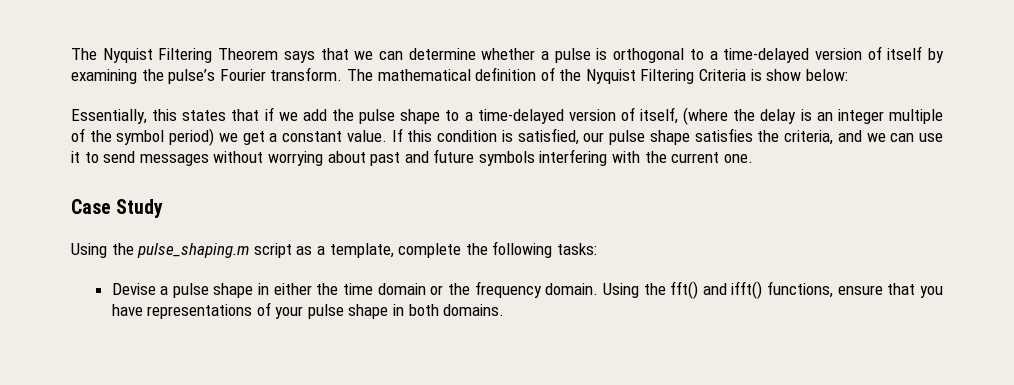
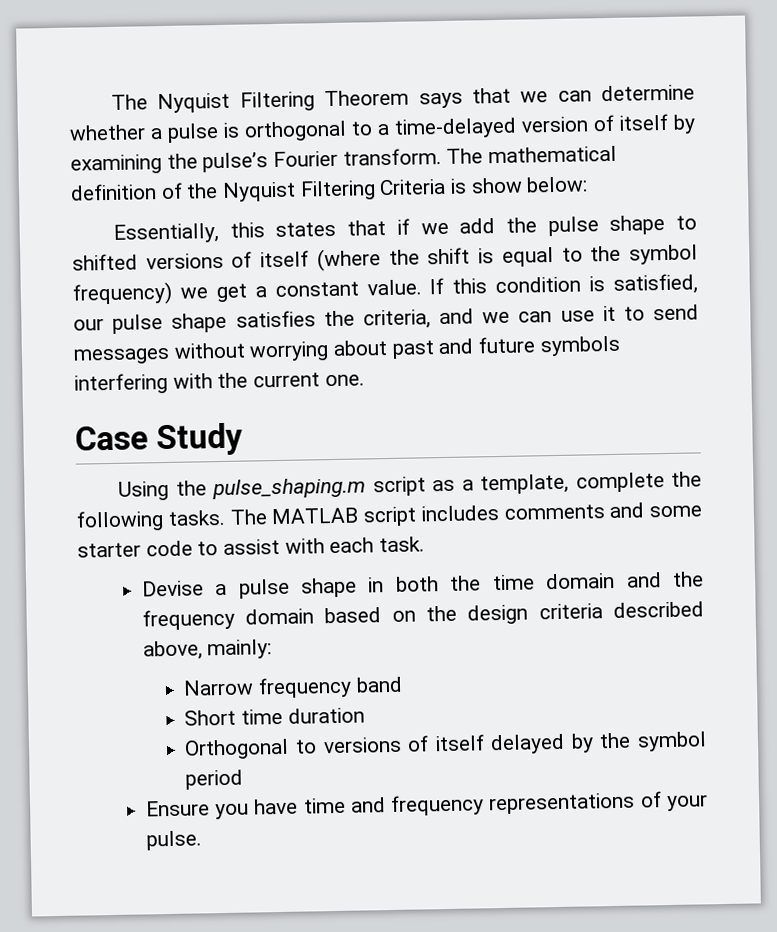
- Essentially, this states that if we add the pulse shape to a time-delayed version of itself, (where the delay is an integer multiple of the symbol period) we get a constant value.
+ Essentially, this states that if we add the pulse shape to shifted versions of itself (where the shift is equal to the symbol frequency) we get a constant value.
- Using the pulse_shaping.m script as a template, complete the following tasks:
+ Using the pulse_shaping.m script as a template, complete the following tasks. The MATLAB script includes comments and some starter code to assist with each task.
- Devise a pulse shape in either the time domain or the frequency domain. Using the fft() and ifft() functions, ensure that you have representations of your pulse shape in both domains.
+ Devise a pulse shape in both the time domain and the frequency domain based on the design criteria described above, mainly:
+ Narrow frequency band
+ Short time duration
+ Orthogonal to versions of itself delayed by the symbol period
+ Ensure you have time and frequency representations of your pulse.

